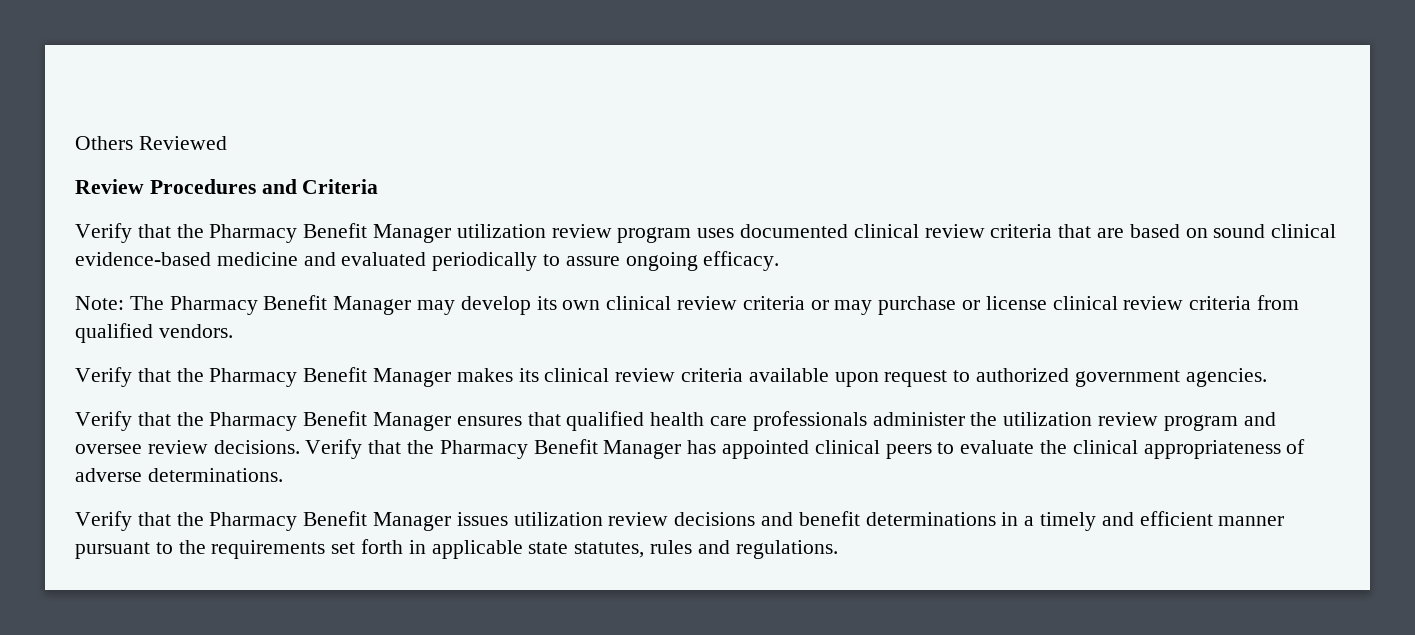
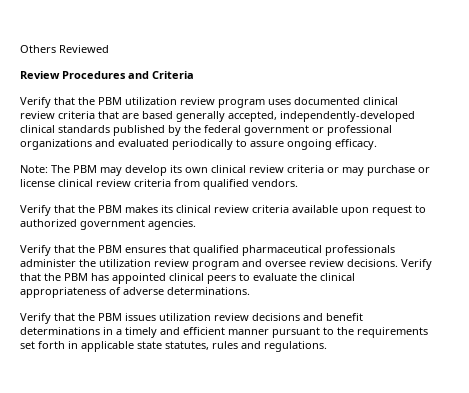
- Verify that the Pharmacy Benefit Manager utilization review program uses documented clinical review criteria that are based on sound clinical evidence-based medicine and evaluated periodically to assure ongoing efficacy.
+ Verify that the PBM utilization review program uses documented clinical review criteria that are based generally accepted, independently-developed clinical standards published by the federal government or professional organizations and evaluated periodically to assure ongoing efficacy.
- Note: The Pharmacy Benefit Manager may develop its own clinical review criteria or may purchase or license clinical review criteria from qualified vendors.
+ Note: The PBM may develop its own clinical review criteria or may purchase or license clinical review criteria from qualified vendors.
- Verify that the Pharmacy Benefit Manager makes its clinical review criteria available upon request to authorized government agencies.
+ Verify that the PBM makes its clinical review criteria available upon request to authorized government agencies.
- Verify that the Pharmacy Benefit Manager ensures that qualified health care professionals administer the utilization review program and oversee review decisions.
+ Verify that the PBM ensures that qualified pharmaceutical professionals administer the utilization review program and oversee review decisions.
- Verify that the Pharmacy Benefit Manager has appointed clinical peers to evaluate the clinical appropriateness of adverse determinations.
+ Verify that the PBM has appointed clinical peers to evaluate the clinical appropriateness of adverse determinations.
- Verify that the Pharmacy Benefit Manager issues utilization review decisions and benefit determinations in a timely and efficient manner pursuant to the requirements set forth in applicable state statutes, rules and regulations.
+ Verify that the PBM issues utilization review decisions and benefit determinations in a timely and efficient manner pursuant to the requirements set forth in applicable state statutes, rules and regulations.

